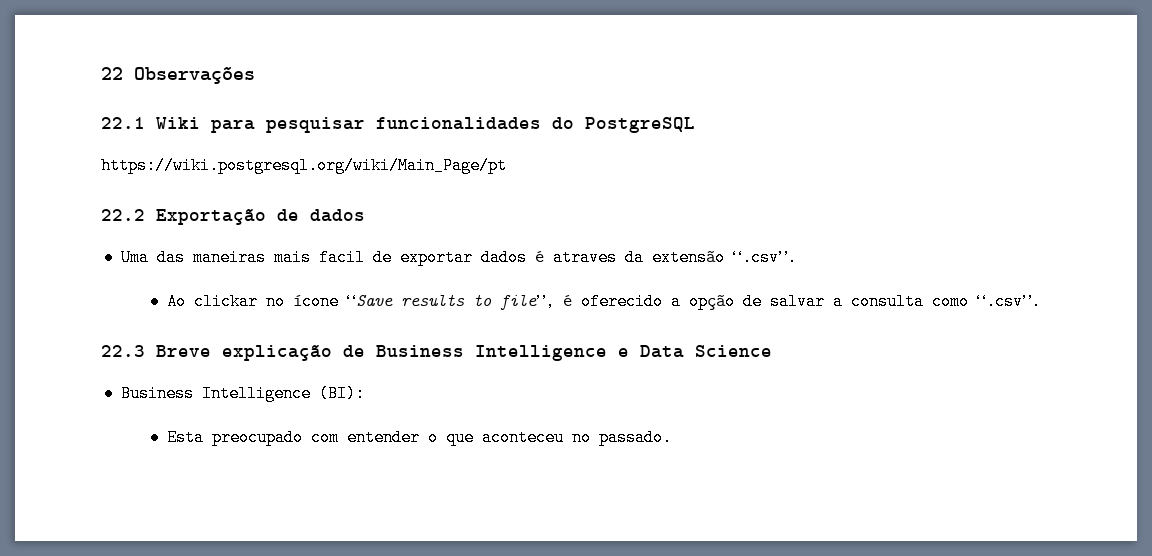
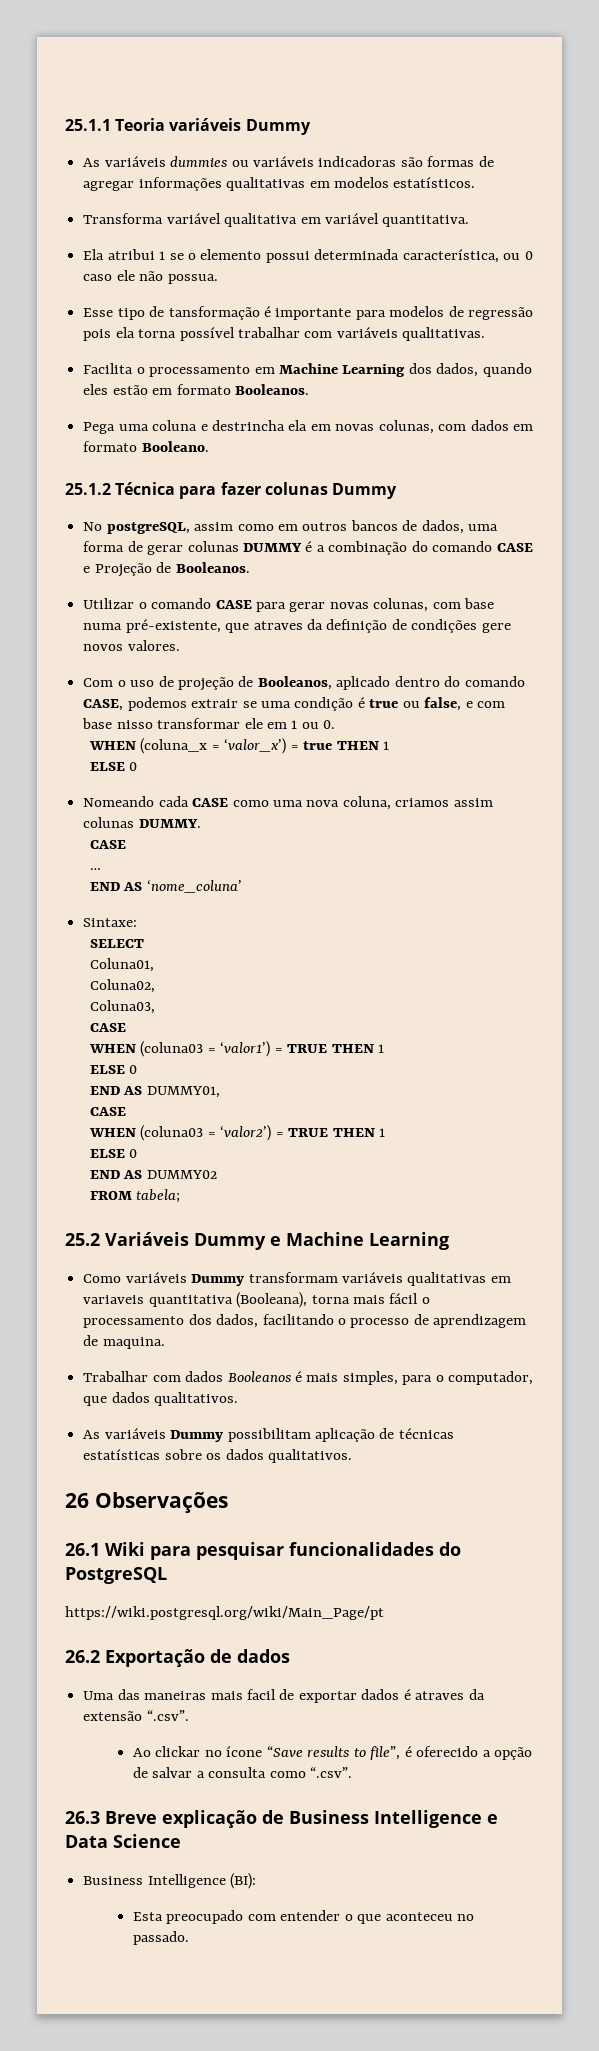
- 22 Observações
+ 25.1.1 Teoria variáveis Dummy
+ As variáveis dummies ou variáveis indicadoras são formas de agregar informações qualitativas em modelos estatísticos.
+ Transforma variável qualitativa em variável quantitativa.
+ Ela atribui 1 se o elemento possui determinada característica, ou 0 caso ele não possua.
+ Esse tipo de tansformação é importante para modelos de regressão pois ela torna possível trabalhar com variáveis qualitativas.
+ Facilita o processamento em Machine Learning dos dados, quando eles estão em formato Booleanos.
+ Pega uma coluna e destrincha ela em novas colunas, com dados em formato Booleano.
+ 25.1.2 Técnica para fazer colunas Dummy
+ No postgreSQL, assim como em outros bancos de dados, uma forma de gerar colunas DUMMY é a combinação do comando CASE e Projeção de Booleanos.
+ Utilizar o comando CASE para gerar novas colunas, com base numa pré-existente, que atraves da definição de condições gere novos valores.
+ Com o uso de projeção de Booleanos, aplicado dentro do comando CASE, podemos extrair se uma condição é true ou false, e com base nisso transformar ele em 1 ou 0.
+ WHEN (coluna_x = ‘valor_x’) = true THEN 1
+ ELSE 0
+ Nomeando cada CASE como uma nova coluna, criamos assim colunas DUMMY.
+ CASE
+ …
+ END AS ‘nome_coluna’
+ Sintaxe:
+ SELECT
+ Coluna01,
+ Coluna02,
+ Coluna03,
+ CASE
+ WHEN (coluna03 = ‘valor1’) = TRUE THEN 1
+ ELSE 0
+ END AS DUMMY01,
+ CASE
+ WHEN (coluna03 = ‘valor2’) = TRUE THEN 1
+ ELSE 0
+ END AS DUMMY02
+ FROM tabela;
+ 25.2 Variáveis Dummy e Machine Learning
+ Como variáveis Dummy transformam variáveis qualitativas em variaveis quantitativa (Booleana), torna mais fácil o processamento dos dados, facilitando o processo de aprendizagem de maquina.
+ Trabalhar com dados Booleanos é mais simples, para o computador, que dados qualitativos.
+ As variáveis Dummy possibilitam aplicação de técnicas estatísticas sobre os dados qualitativos.
+ 26 Observações
- 22.1 Wiki para pesquisar funcionalidades do PostgreSQL
+ 26.1 Wiki para pesquisar funcionalidades do PostgreSQL
- 22.2 Exportação de dados
+ 26.2 Exportação de dados
- 22.3 Breve explicação de Business Intelligence e Data Science
+ 26.3 Breve explicação de Business Intelligence e Data Science

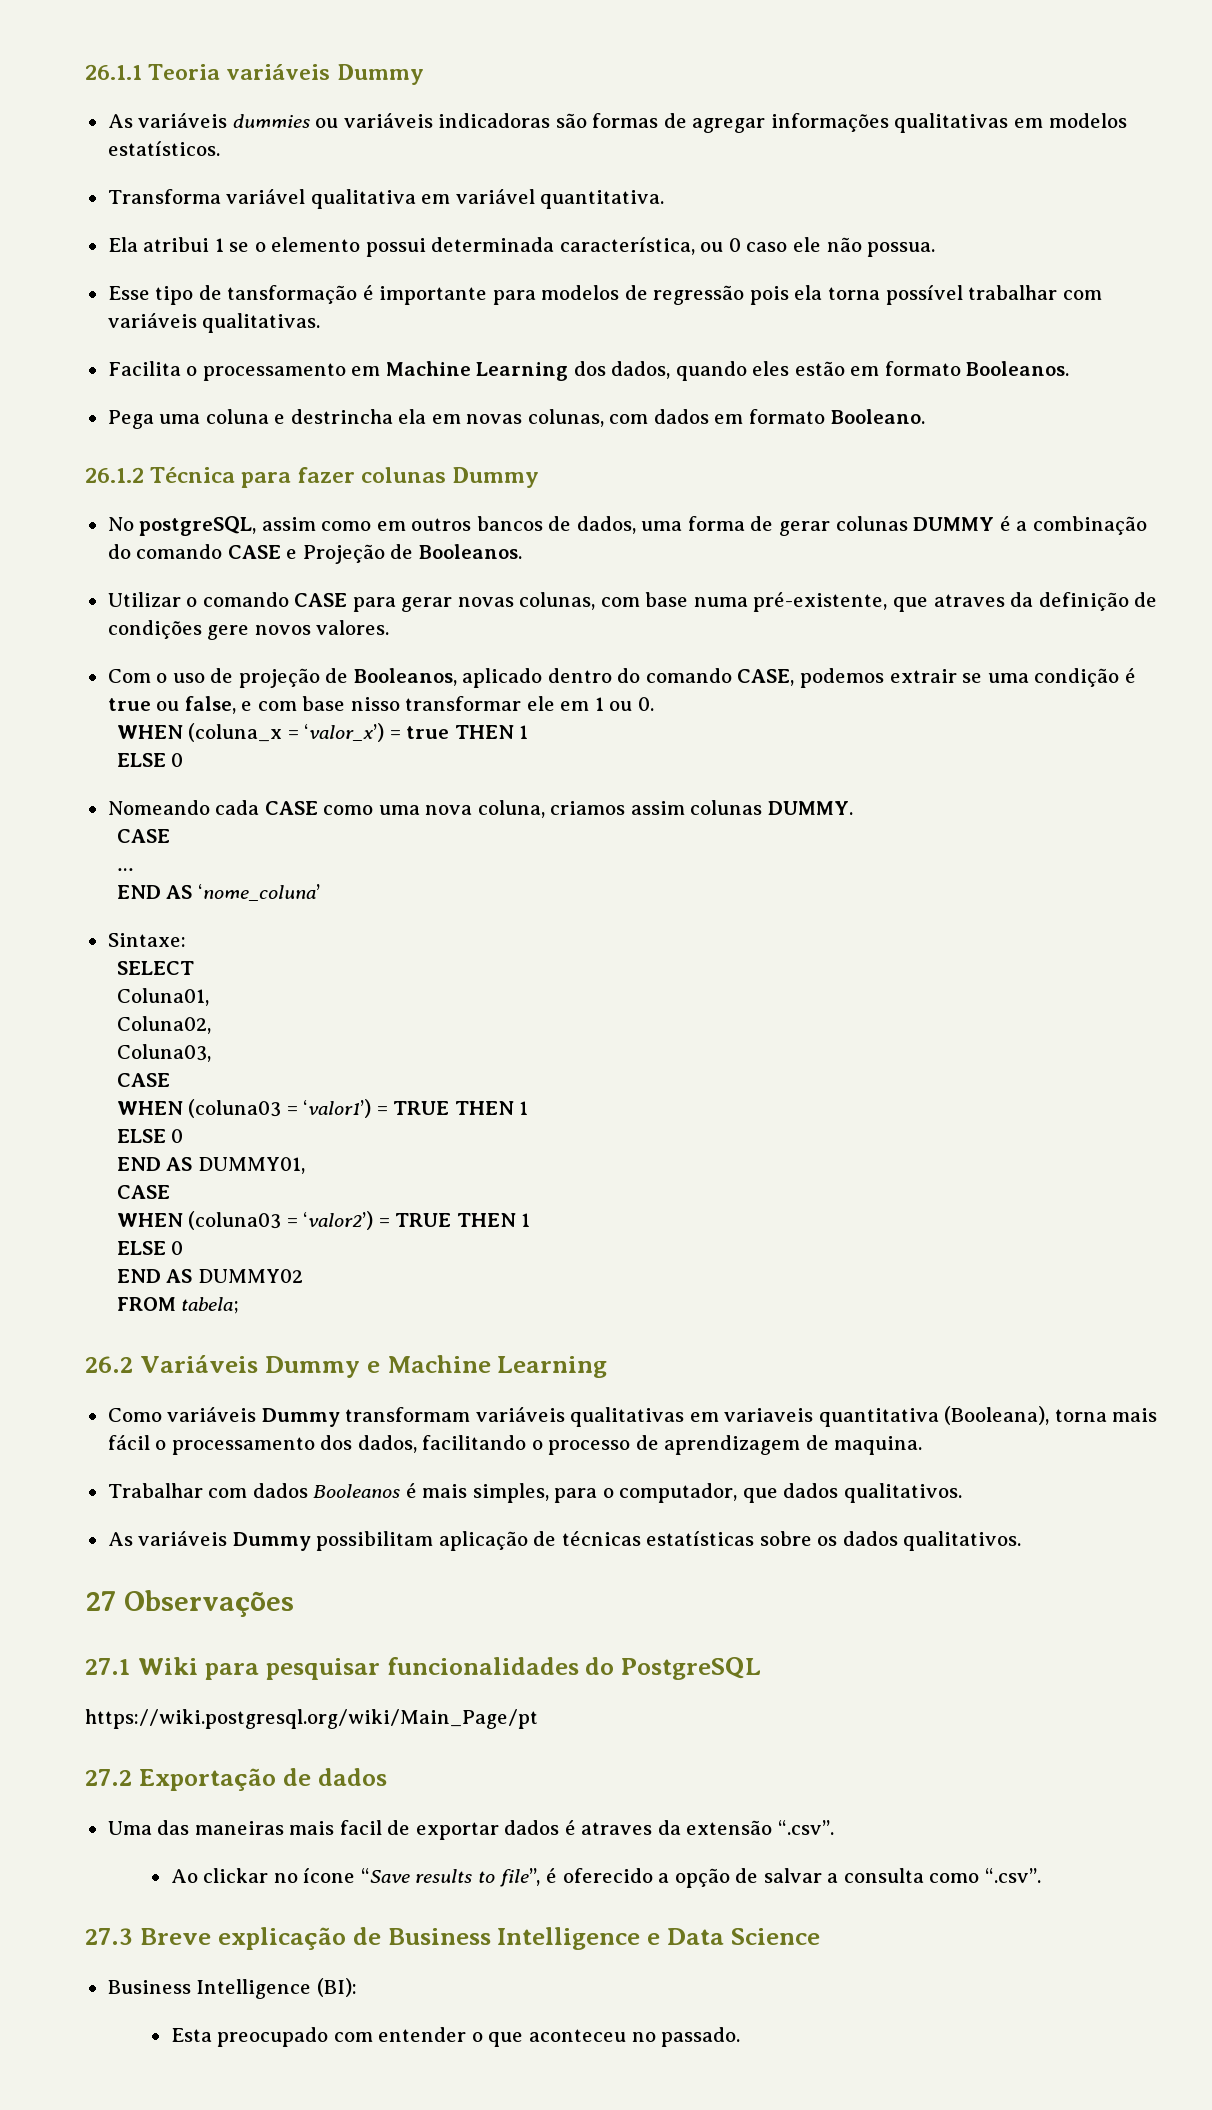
- 25.1.1 Teoria variáveis Dummy
+ 26.1.1 Teoria variáveis Dummy
- 25.1.2 Técnica para fazer colunas Dummy
+ 26.1.2 Técnica para fazer colunas Dummy
- 25.2 Variáveis Dummy e Machine Learning
+ 26.2 Variáveis Dummy e Machine Learning
- 26 Observações
+ 27 Observações
- 26.1 Wiki para pesquisar funcionalidades do PostgreSQL
+ 27.1 Wiki para pesquisar funcionalidades do PostgreSQL
- 26.2 Exportação de dados
+ 27.2 Exportação de dados
- 26.3 Breve explicação de Business Intelligence e Data Science
+ 27.3 Breve explicação de Business Intelligence e Data Science

